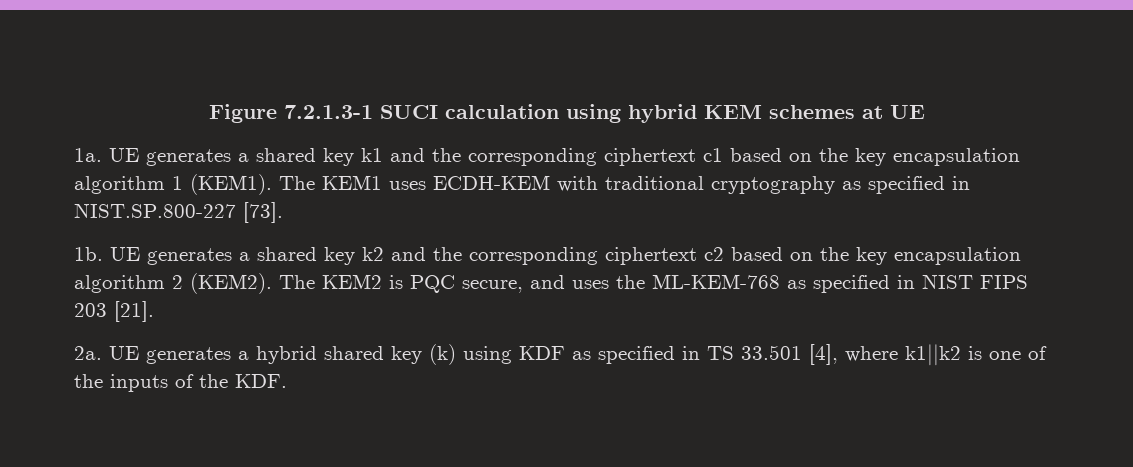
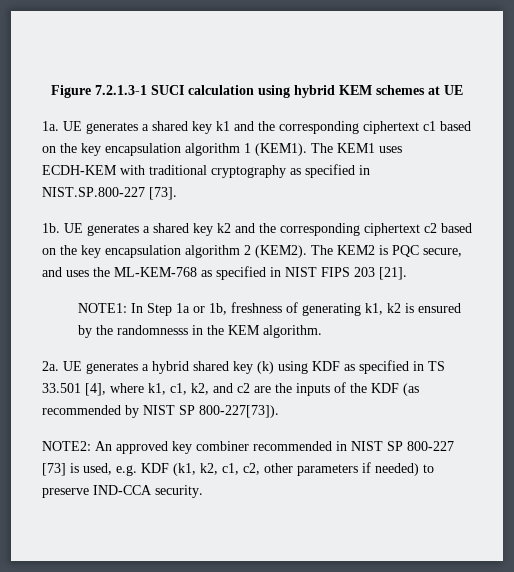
+ NOTE1: In Step 1a or 1b, freshness of generating k1, k2 is ensured by the randomnesss in the KEM algorithm.
- UE generates a hybrid shared key (k) using KDF as specified in TS 33.501 [4], where k1||k2 is one of the inputs of the KDF.
+ UE generates a hybrid shared key (k) using KDF as specified in TS 33.501 [4], where k1, c1, k2, and c2 are the inputs of the KDF (as recommended by NIST SP 800-227[73]).
+ NOTE2: An approved key combiner recommended in NIST SP 800-227 [73] is used, e.g. KDF (k1, k2, c1, c2, other parameters if needed) to preserve IND-CCA security.

